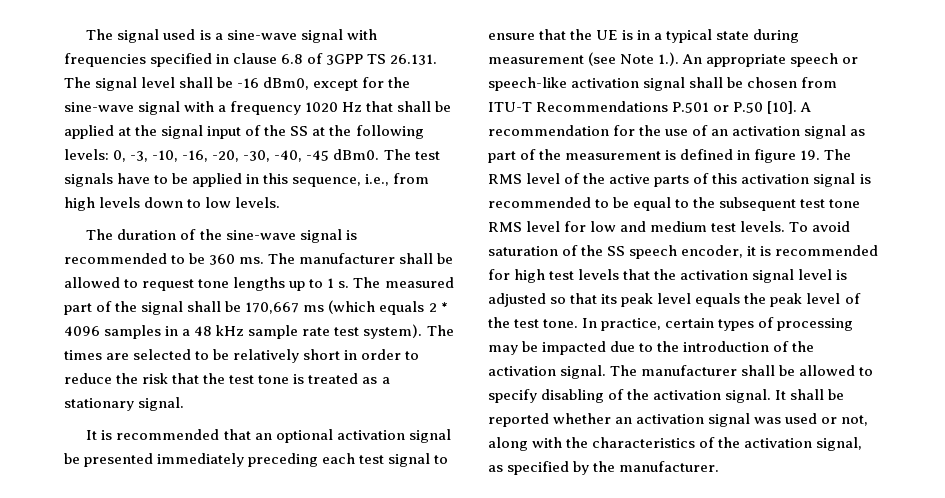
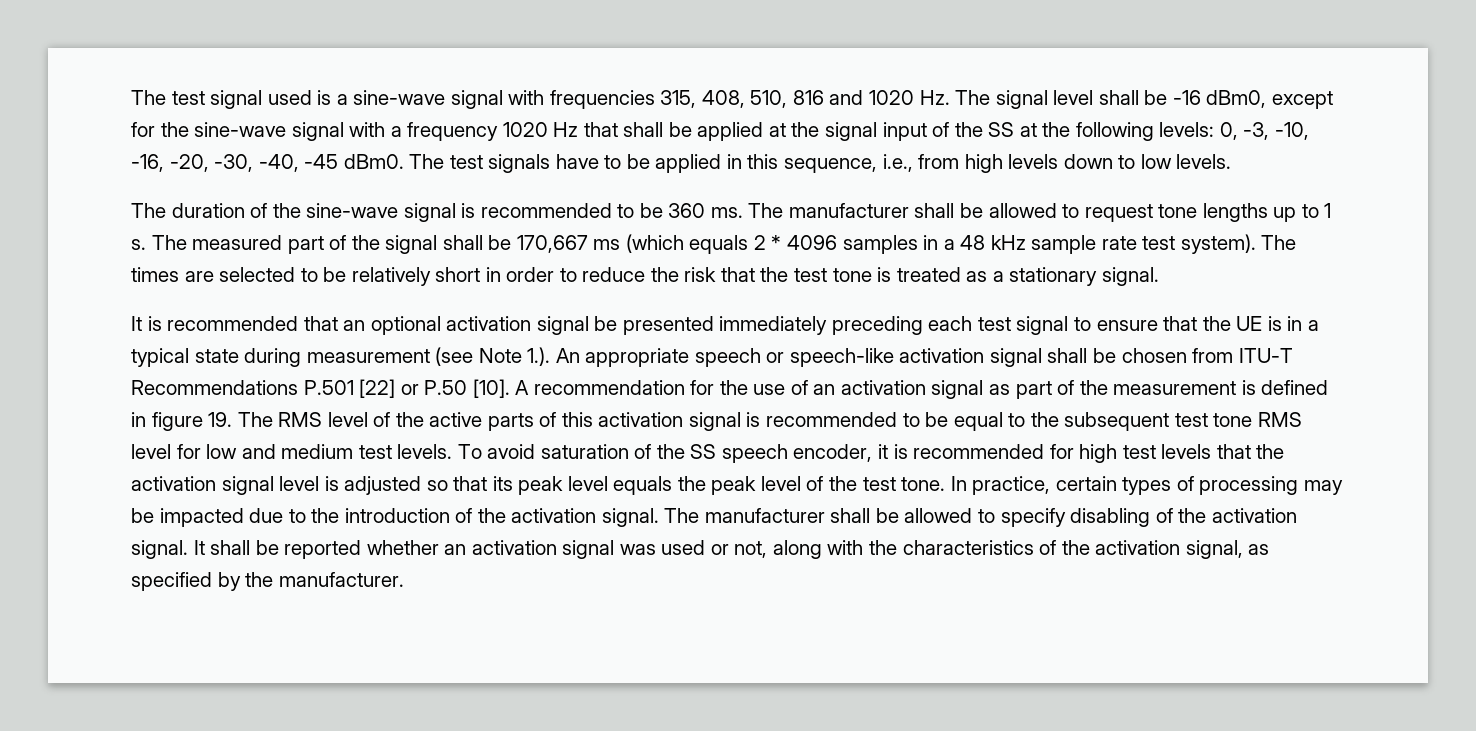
- The signal used is a sine-wave signal with frequencies specified in clause 6.8 of 3GPP TS 26.131. The signal level shall be -16 dBm0, except for the sine-wave signal with a frequency 1020 Hz that shall be applied at the signal input of the SS at the following levels: 0, -3, -10, -16, -20, -30, -40, -45 dBm0.
+ The test signal used is a sine-wave signal with frequencies 315, 408, 510, 816 and 1020 Hz. The signal level shall be -16 dBm0, except for the sine-wave signal with a frequency 1020 Hz that shall be applied at the signal input of the SS at the following levels: 0, -3, -10, -16, -20, -30, -40, -45 dBm0.
- It is recommended that an optional activation signal be presented immediately preceding each test signal to ensure that the UE is in a typical state during measurement (see Note 1.). An appropriate speech or speech-like activation signal shall be chosen from ITU-T Recommendations P.501 or P.50 [10].
+ It is recommended that an optional activation signal be presented immediately preceding each test signal to ensure that the UE is in a typical state during measurement (see Note 1.). An appropriate speech or speech-like activation signal shall be chosen from ITU-T Recommendations P.501 [22] or P.50 [10].

